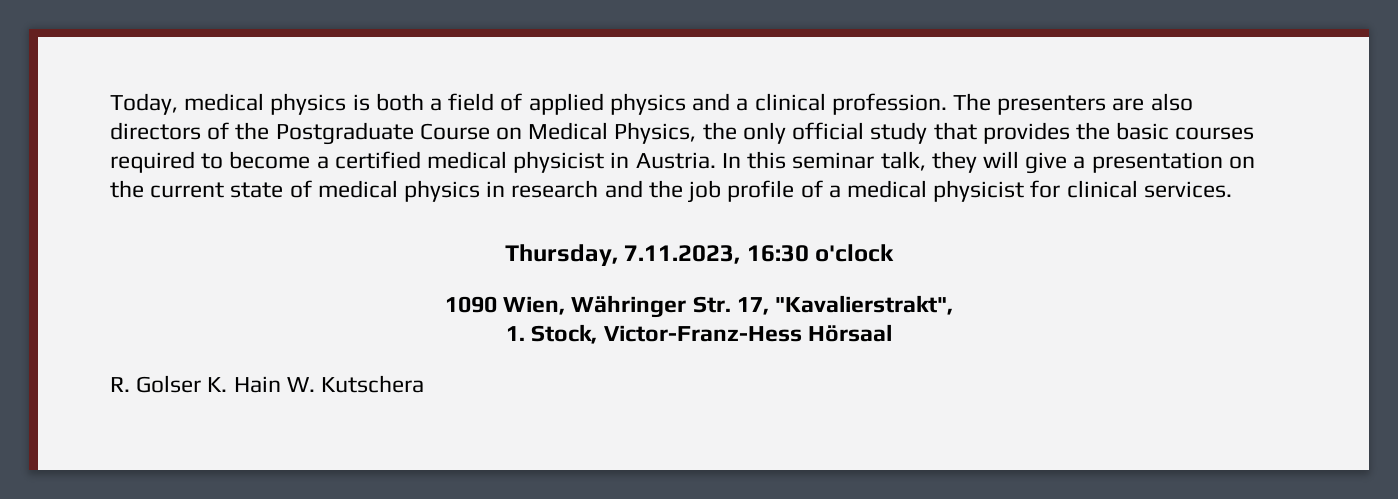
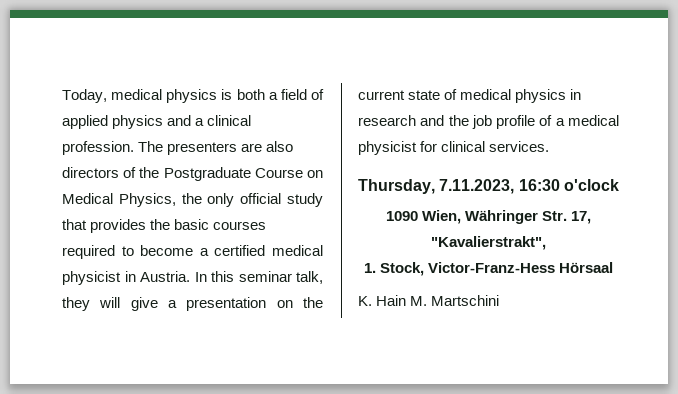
- R. Golser K. Hain W. Kutschera
+ K. Hain M. Martschini

